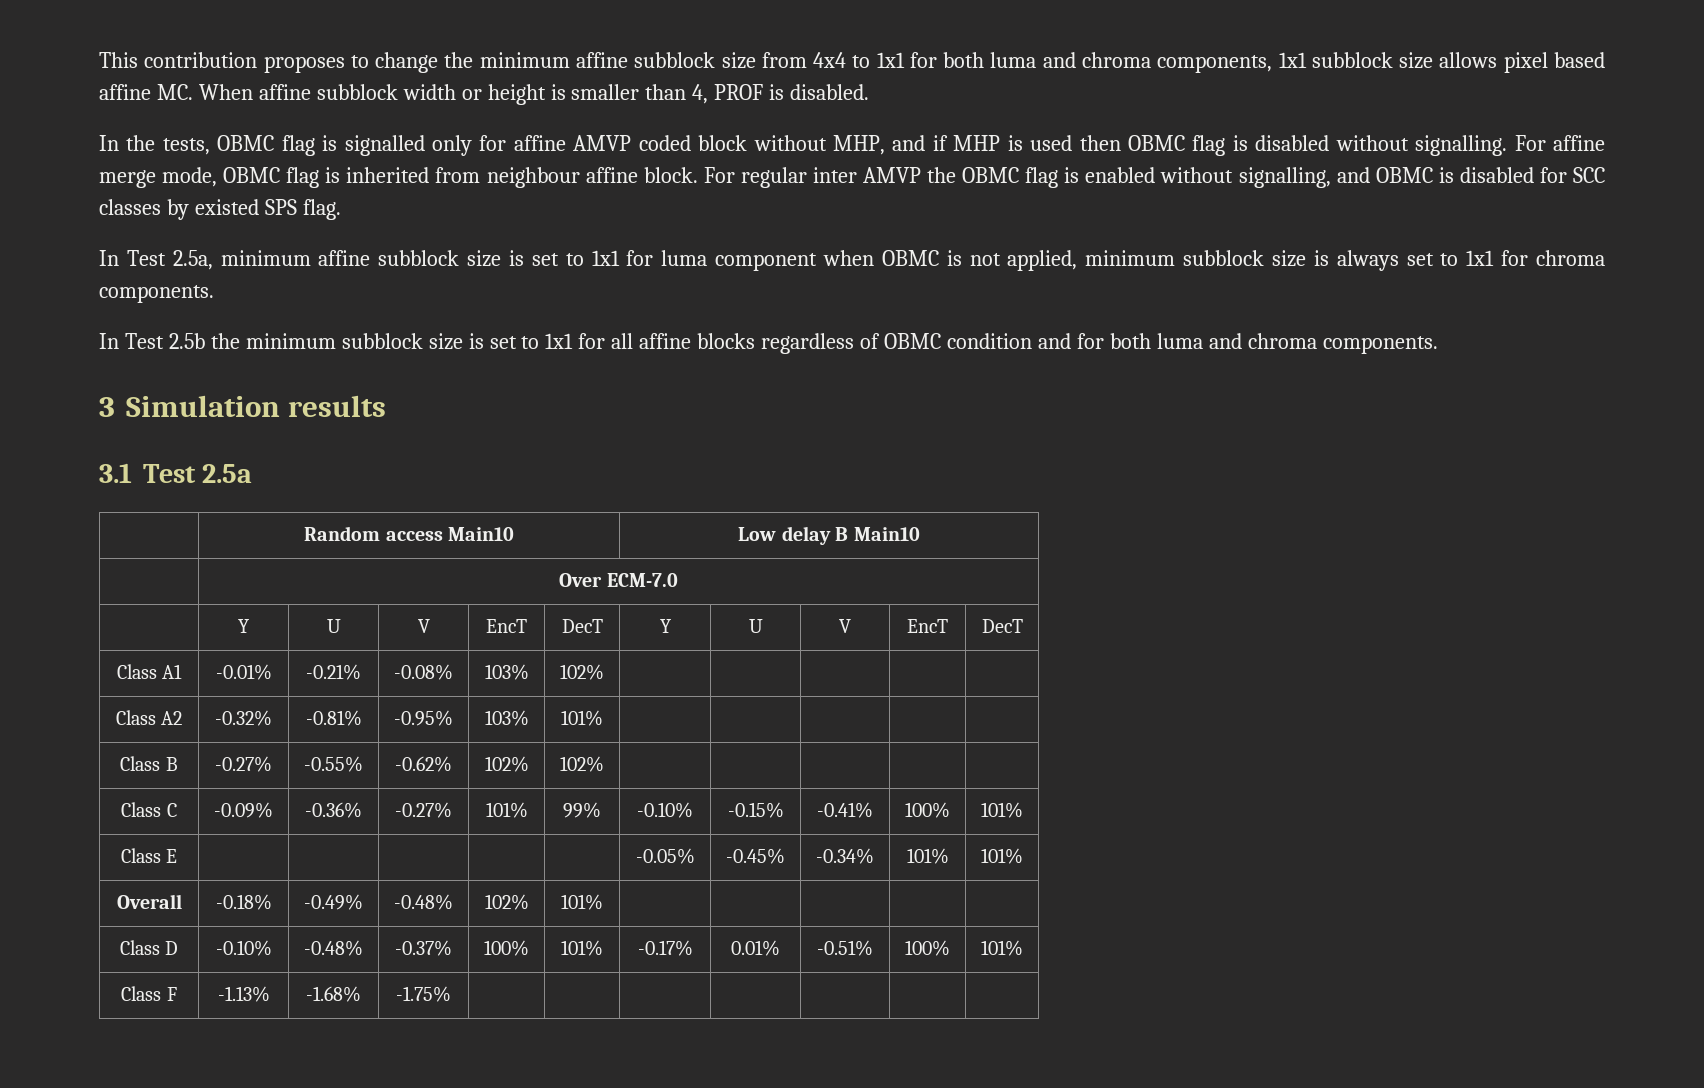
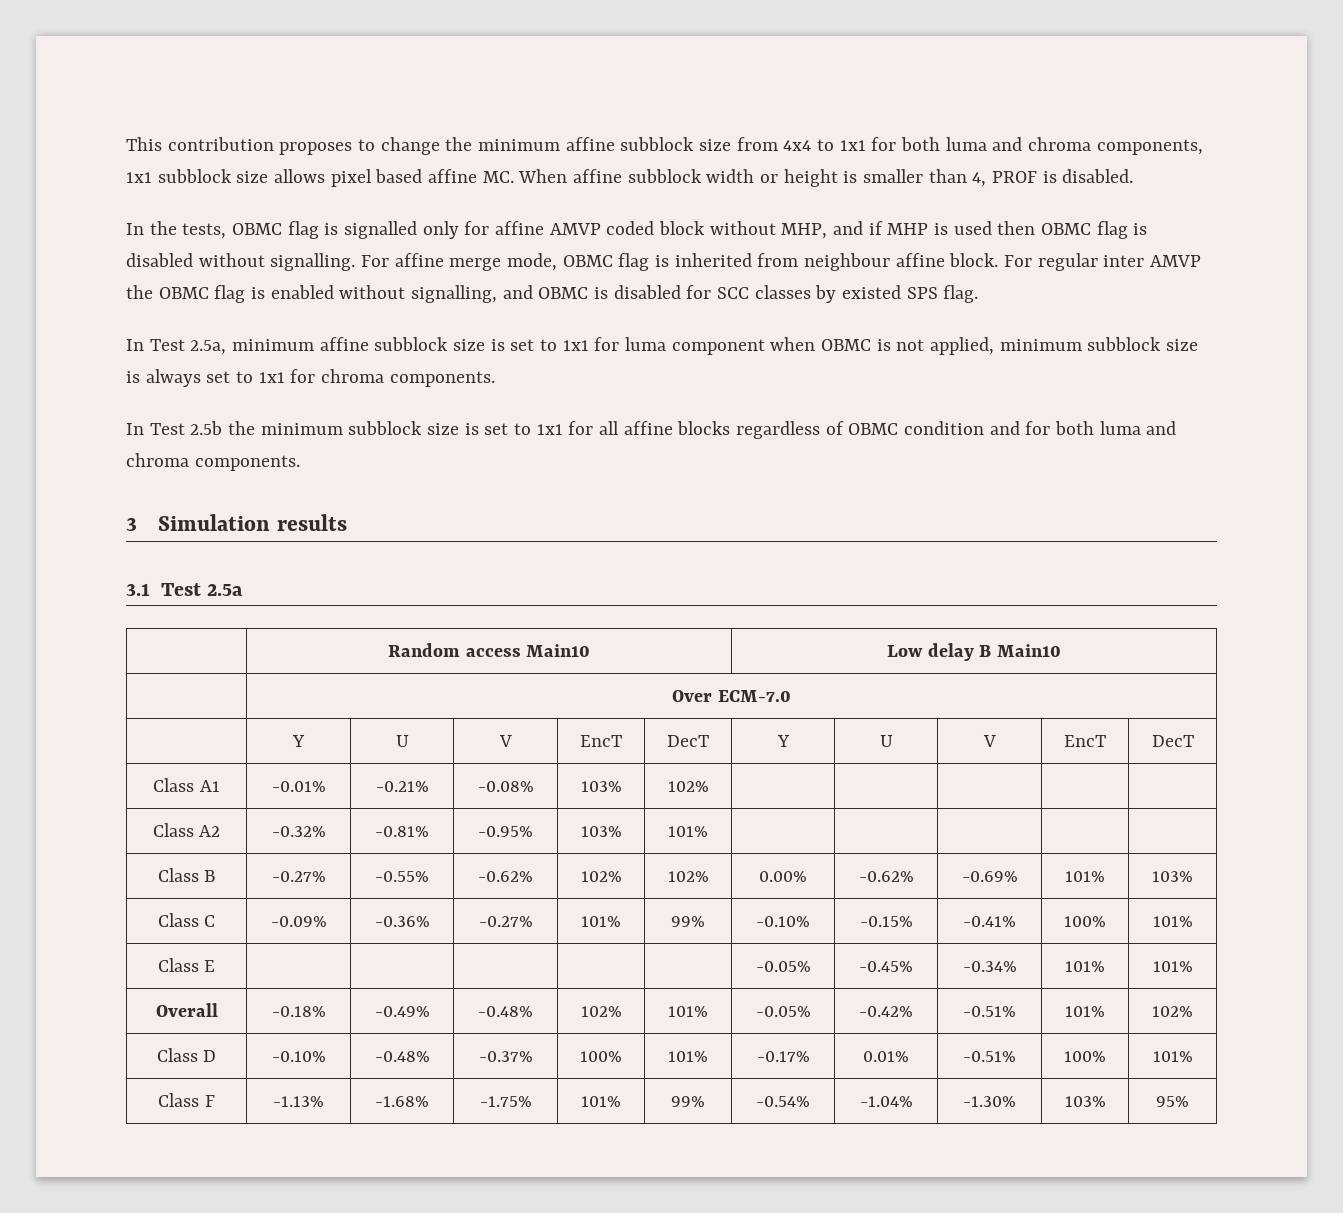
- Class B | -0.27% | -0.55% | -0.62% | 102% | 102% | | | | |
+ Class B | -0.27% | -0.55% | -0.62% | 102% | 102% | 0.00% | -0.62% | -0.69% | 101% | 103%
- Overall | -0.18% | -0.49% | -0.48% | 102% | 101% | | | | |
+ Overall | -0.18% | -0.49% | -0.48% | 102% | 101% | -0.05% | -0.42% | -0.51% | 101% | 102%
- Class F | -1.13% | -1.68% | -1.75% | | | | | | |
+ Class F | -1.13% | -1.68% | -1.75% | 101% | 99% | -0.54% | -1.04% | -1.30% | 103% | 95%

